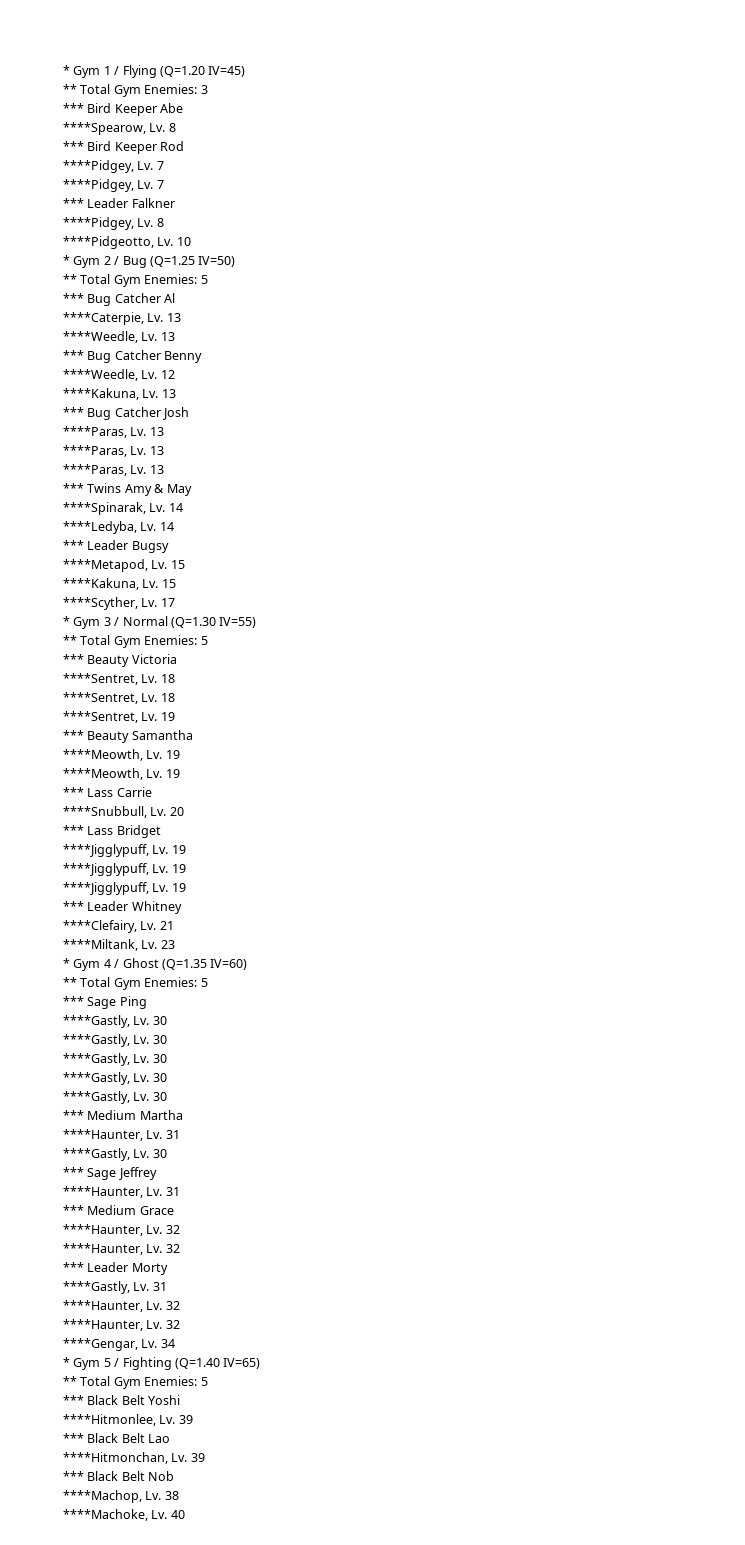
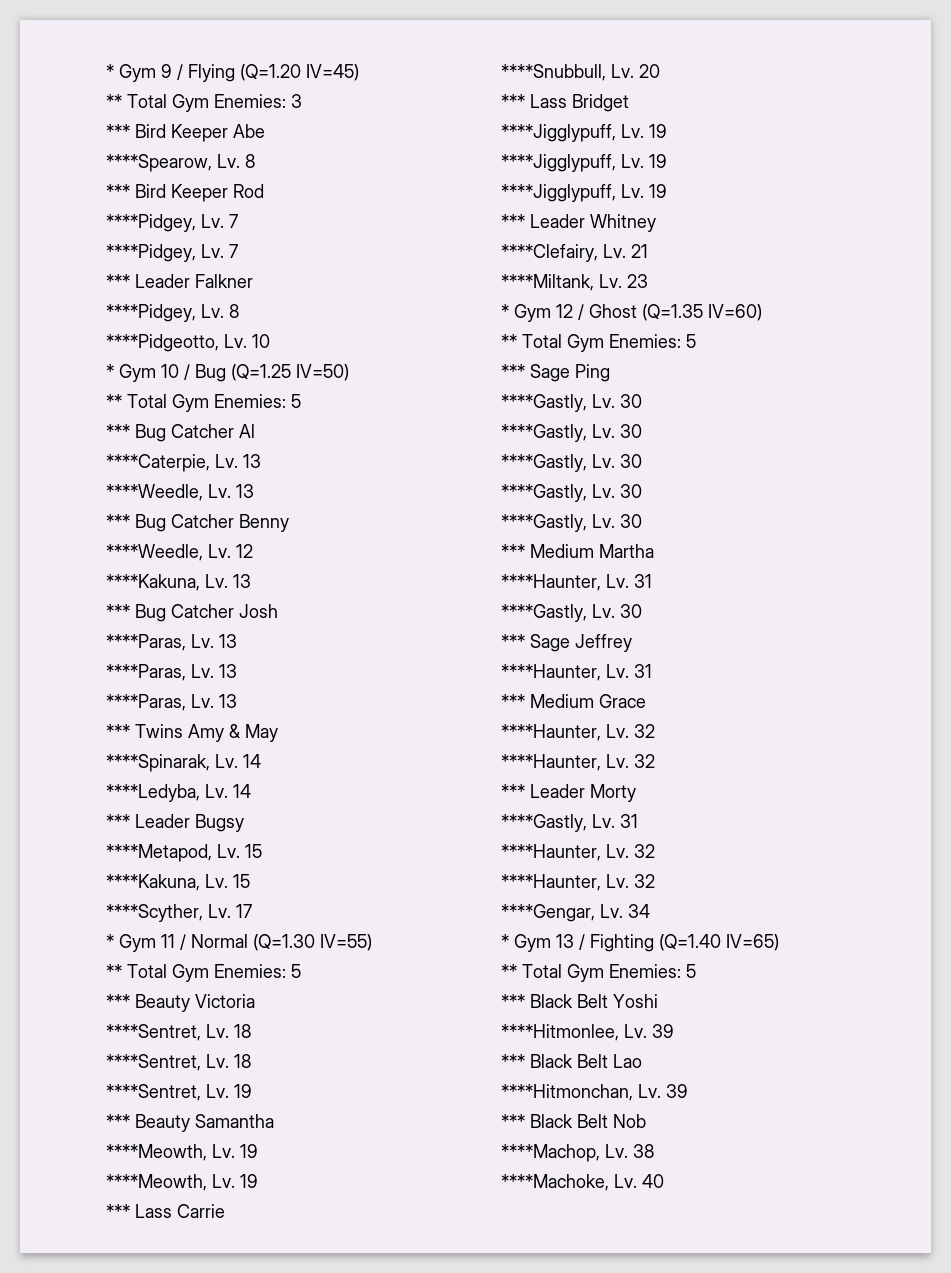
- * Gym 1 / Flying (Q=1.20 IV=45)
+ * Gym 9 / Flying (Q=1.20 IV=45)
- * Gym 2 / Bug (Q=1.25 IV=50)
+ * Gym 10 / Bug (Q=1.25 IV=50)
- * Gym 3 / Normal (Q=1.30 IV=55)
+ * Gym 11 / Normal (Q=1.30 IV=55)
- * Gym 4 / Ghost (Q=1.35 IV=60)
+ * Gym 12 / Ghost (Q=1.35 IV=60)
- * Gym 5 / Fighting (Q=1.40 IV=65)
+ * Gym 13 / Fighting (Q=1.40 IV=65)

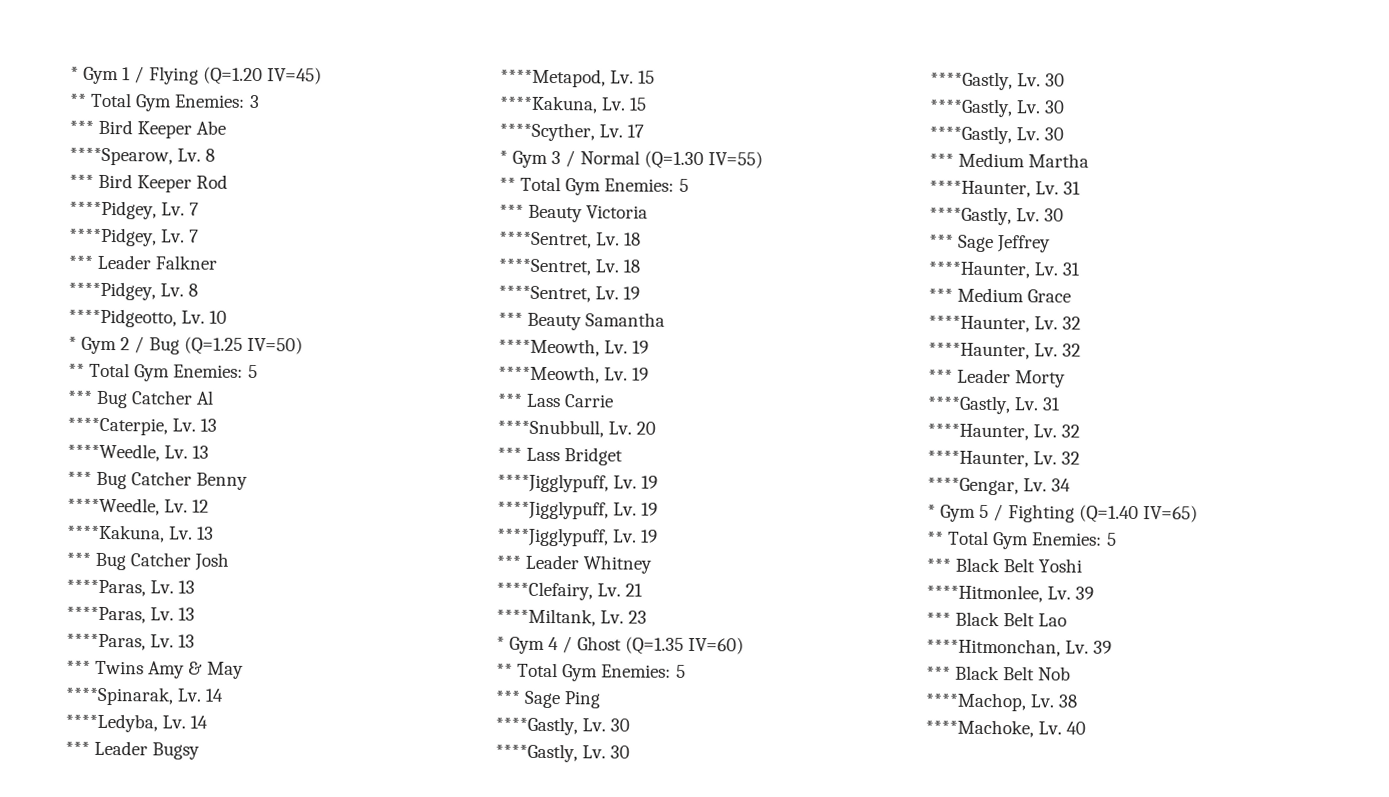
- * Gym 9 / Flying (Q=1.20 IV=45)
+ * Gym 1 / Flying (Q=1.20 IV=45)
- * Gym 10 / Bug (Q=1.25 IV=50)
+ * Gym 2 / Bug (Q=1.25 IV=50)
- * Gym 11 / Normal (Q=1.30 IV=55)
+ * Gym 3 / Normal (Q=1.30 IV=55)
- * Gym 12 / Ghost (Q=1.35 IV=60)
+ * Gym 4 / Ghost (Q=1.35 IV=60)
- * Gym 13 / Fighting (Q=1.40 IV=65)
+ * Gym 5 / Fighting (Q=1.40 IV=65)

